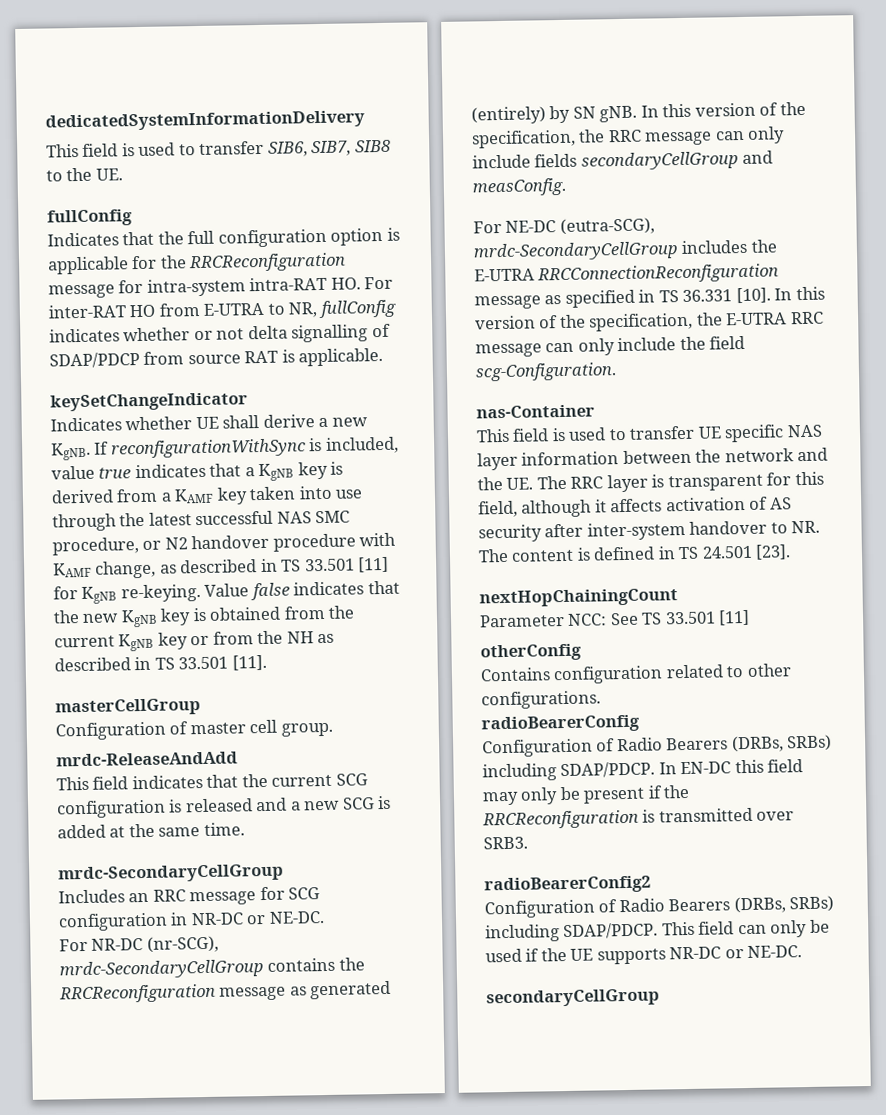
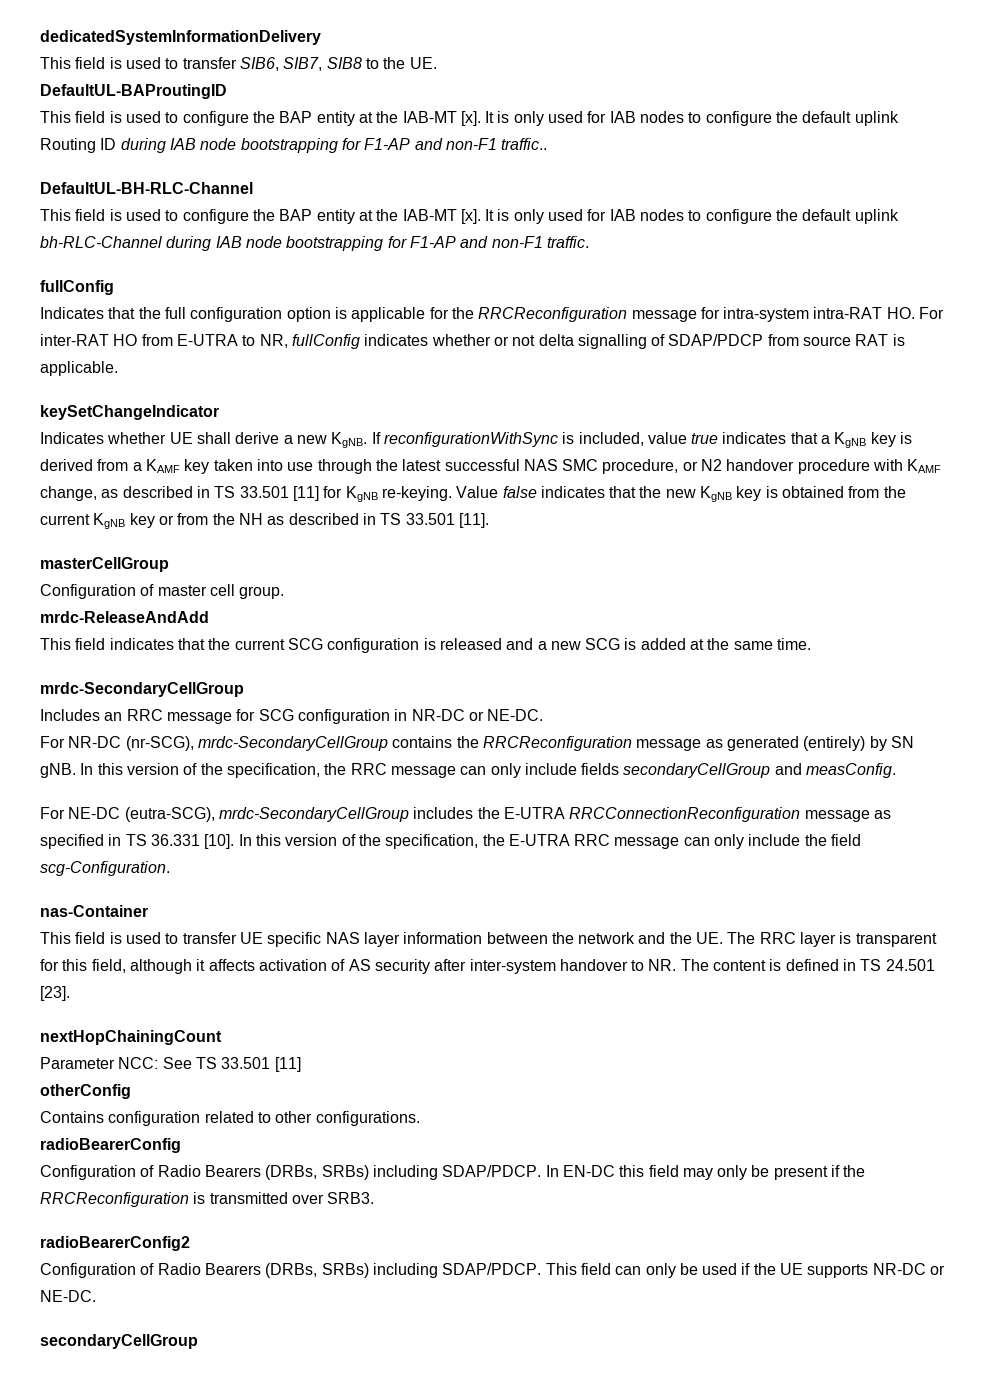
+ DefaultUL-BAProutingID
+ This field is used to configure the BAP entity at the IAB-MT [x]. It is only used for IAB nodes to configure the default uplink Routing ID during IAB node bootstrapping for F1-AP and non-F1 traffic..
+ DefaultUL-BH-RLC-Channel
+ This field is used to configure the BAP entity at the IAB-MT [x]. It is only used for IAB nodes to configure the default uplink bh-RLC-Channel during IAB node bootstrapping for F1-AP and non-F1 traffic.

